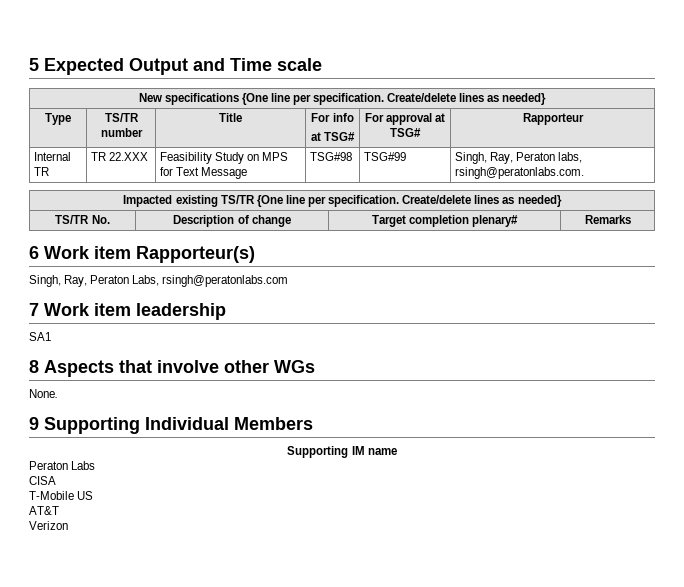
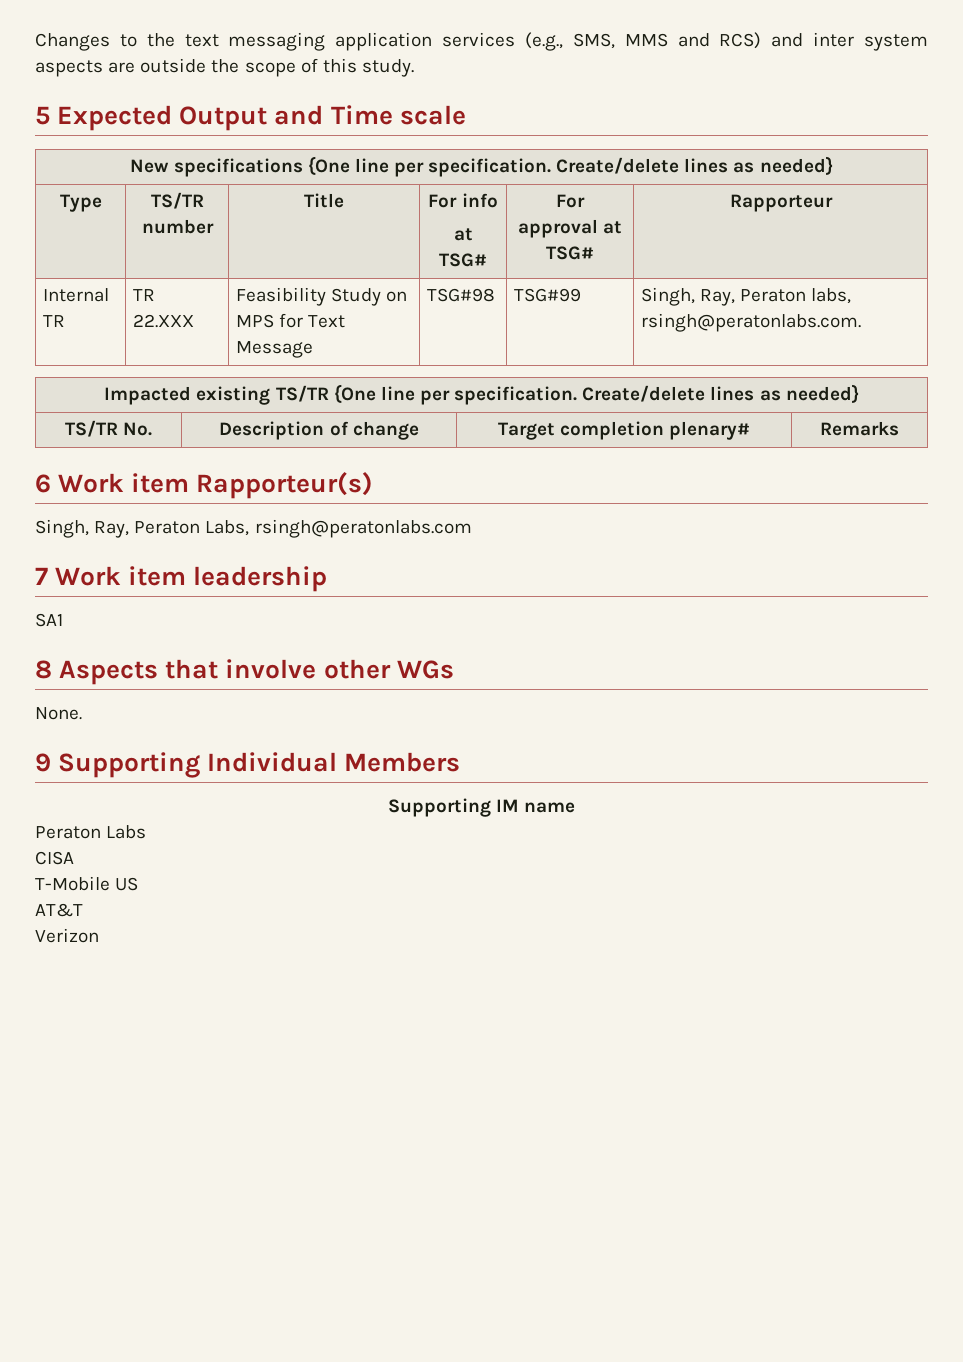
+ Changes to the text messaging application services (e.g., SMS, MMS and RCS) and inter system aspects are outside the scope of this study.

